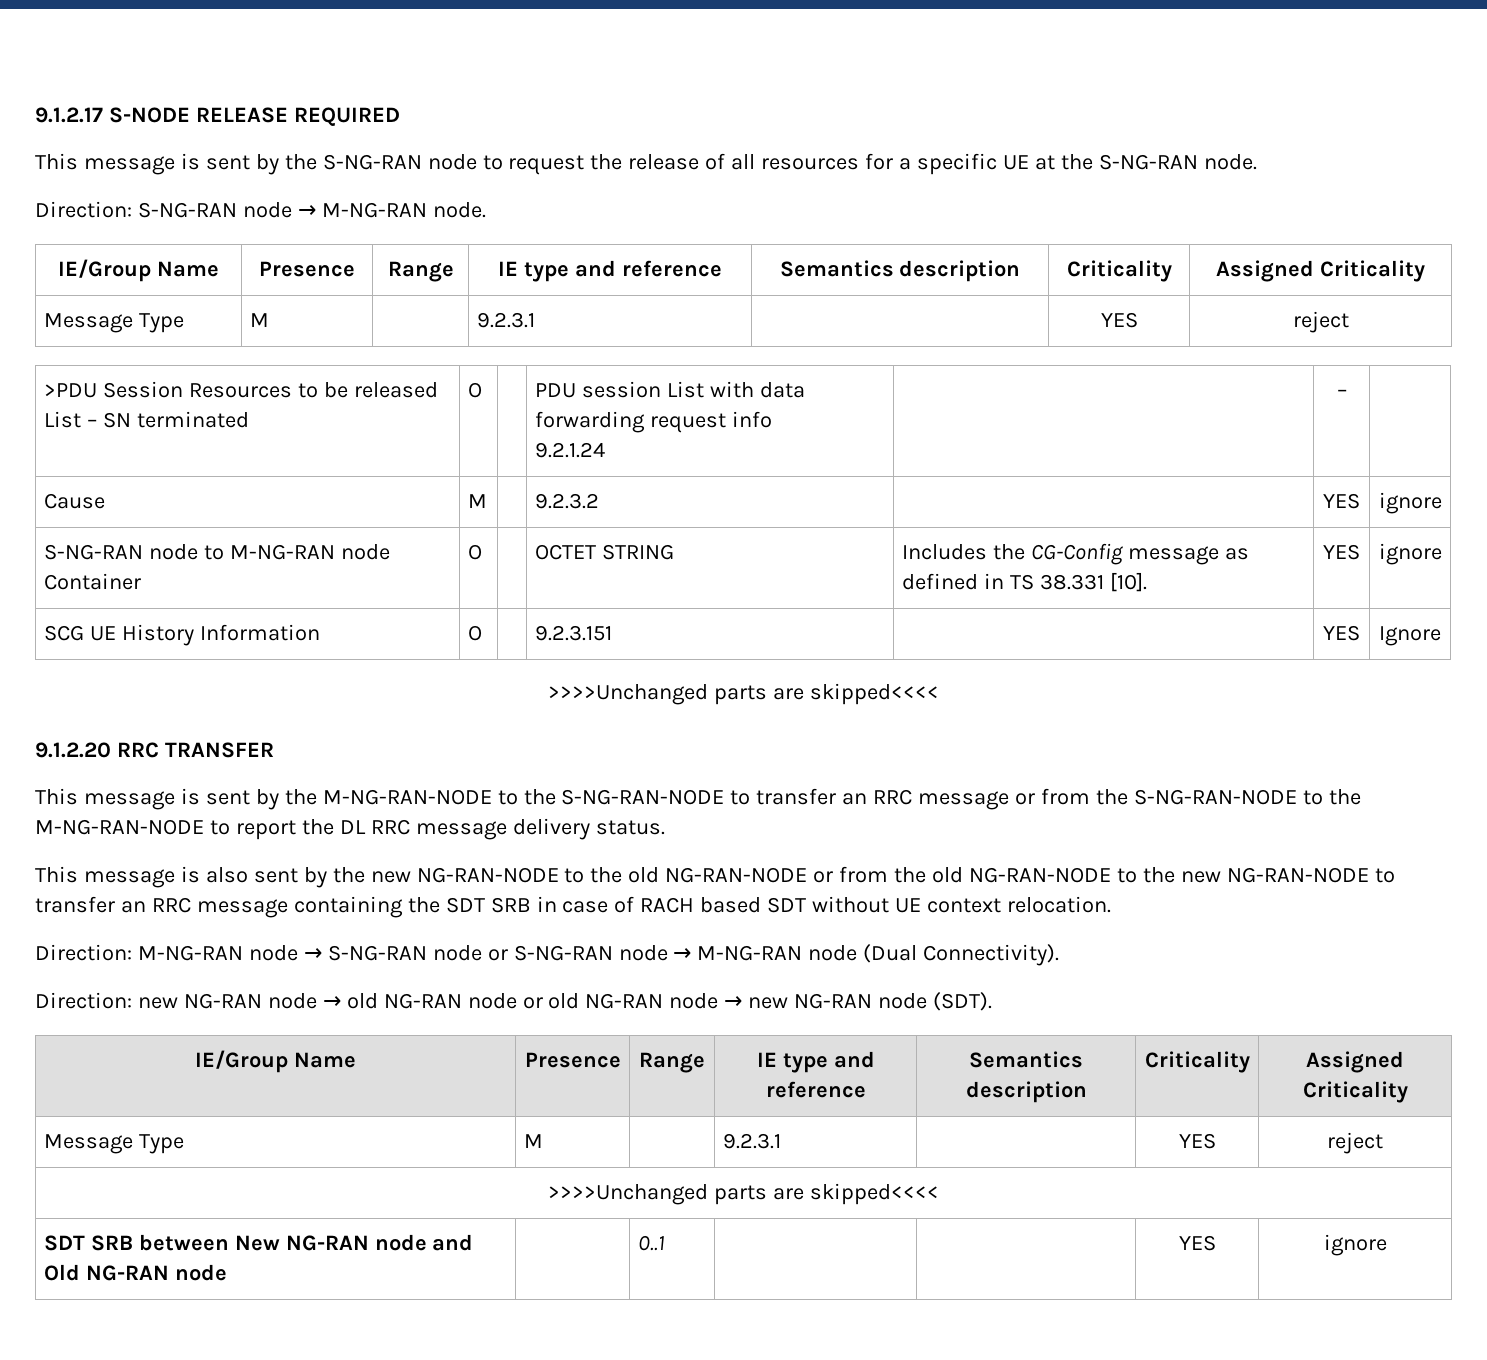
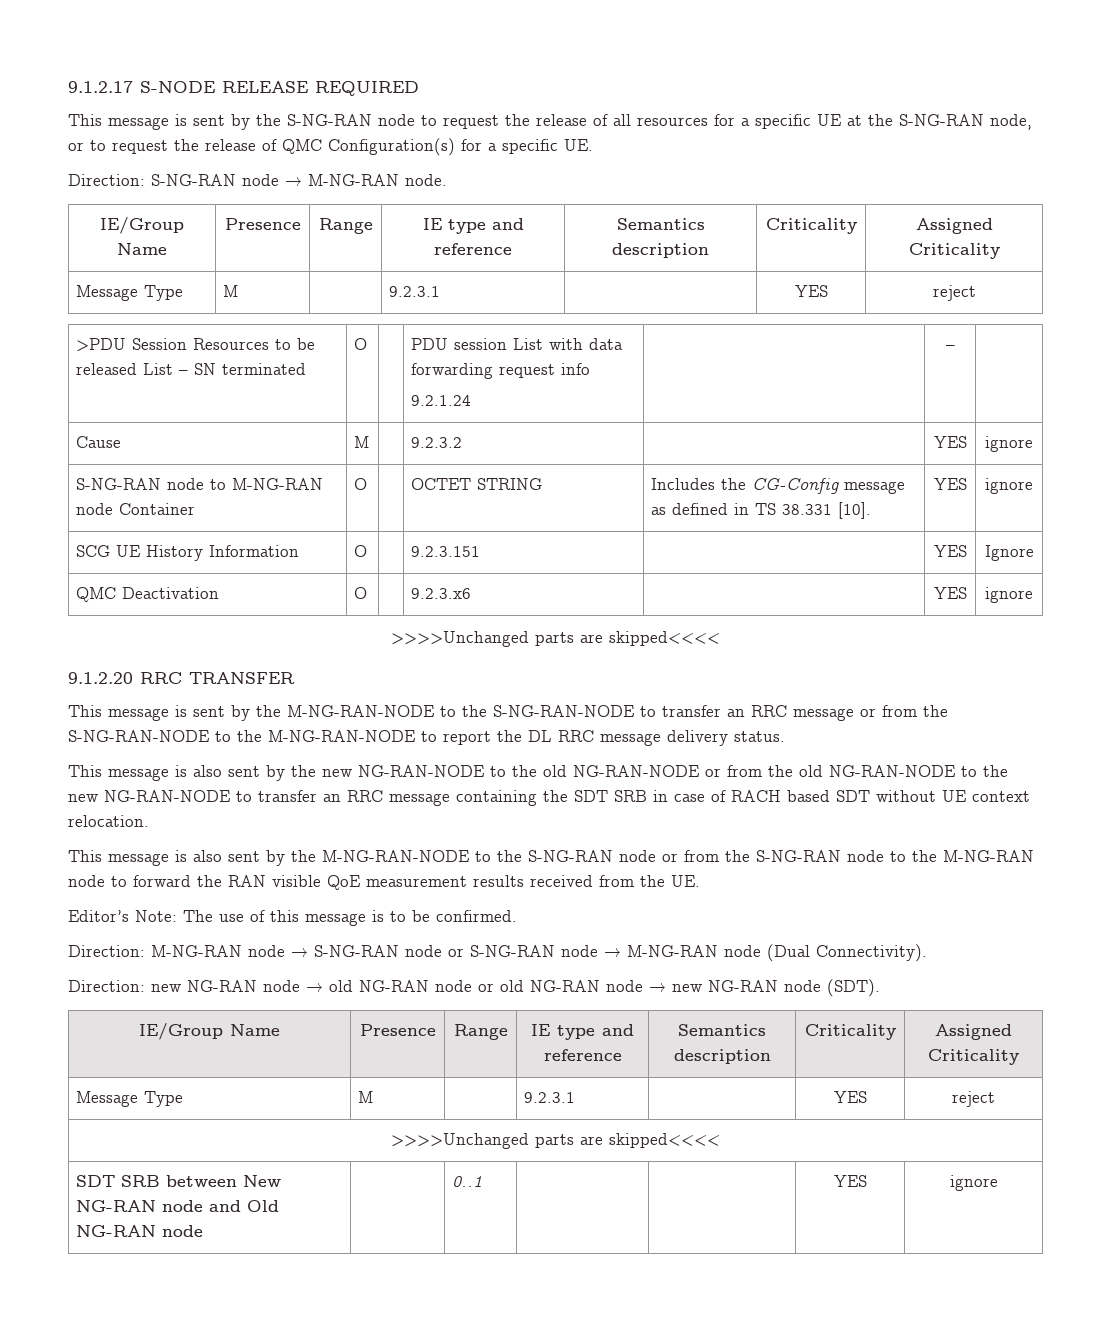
- This message is sent by the S-NG-RAN node to request the release of all resources for a specific UE at the S-NG-RAN node.
+ This message is sent by the S-NG-RAN node to request the release of all resources for a specific UE at the S-NG-RAN node, or to request the release of QMC Configuration(s) for a specific UE.
+ QMC Deactivation | O | | 9.2.3.x6 | | YES | ignore
+ This message is also sent by the M-NG-RAN-NODE to the S-NG-RAN node or from the S-NG-RAN node to the M-NG-RAN node to forward the RAN visible QoE measurement results received from the UE.
+ Editor’s Note: The use of this message is to be confirmed.

